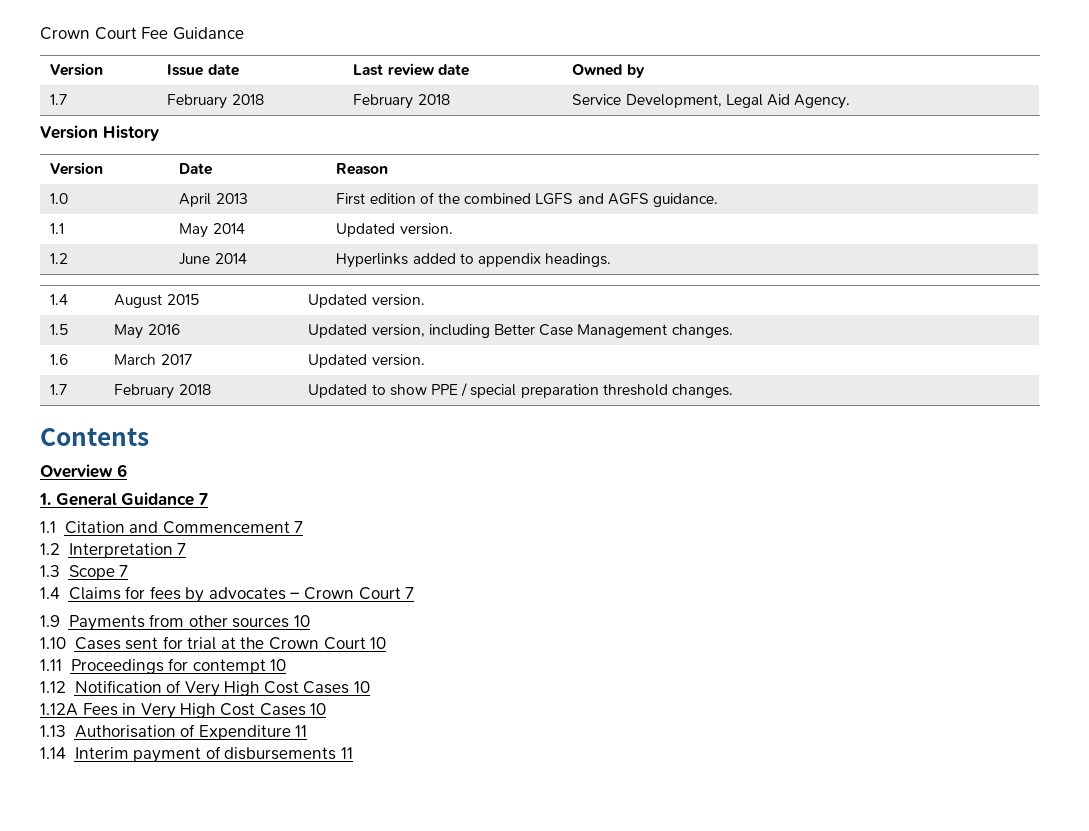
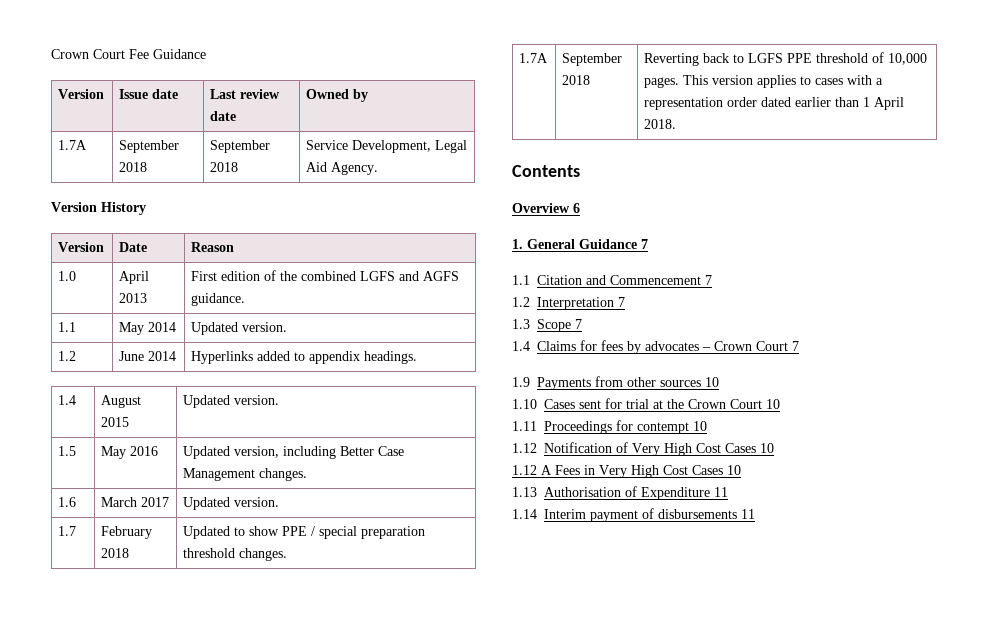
- 1.7 | February 2018 | February 2018 | Service Development, Legal Aid Agency.
+ 1.7A | September 2018 | September 2018 | Service Development, Legal Aid Agency.
+ 1.7A | September 2018 | Reverting back to LGFS PPE threshold of 10,000 pages. This version applies to cases with a representation order dated earlier than 1 April 2018.
- 1.12A Fees in Very High Cost Cases 10
+ 1.12 A Fees in Very High Cost Cases 10

